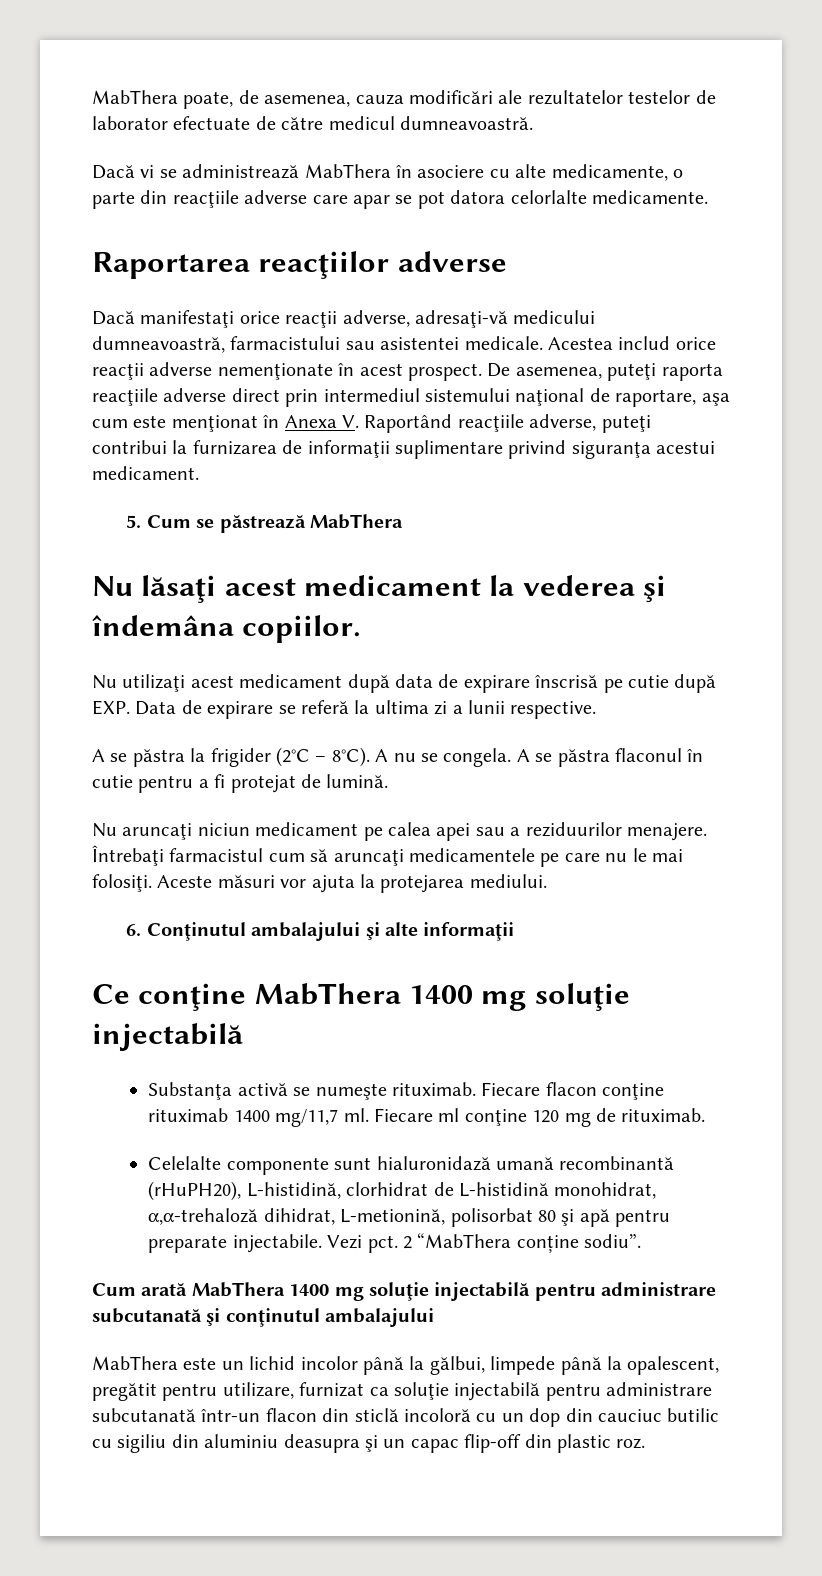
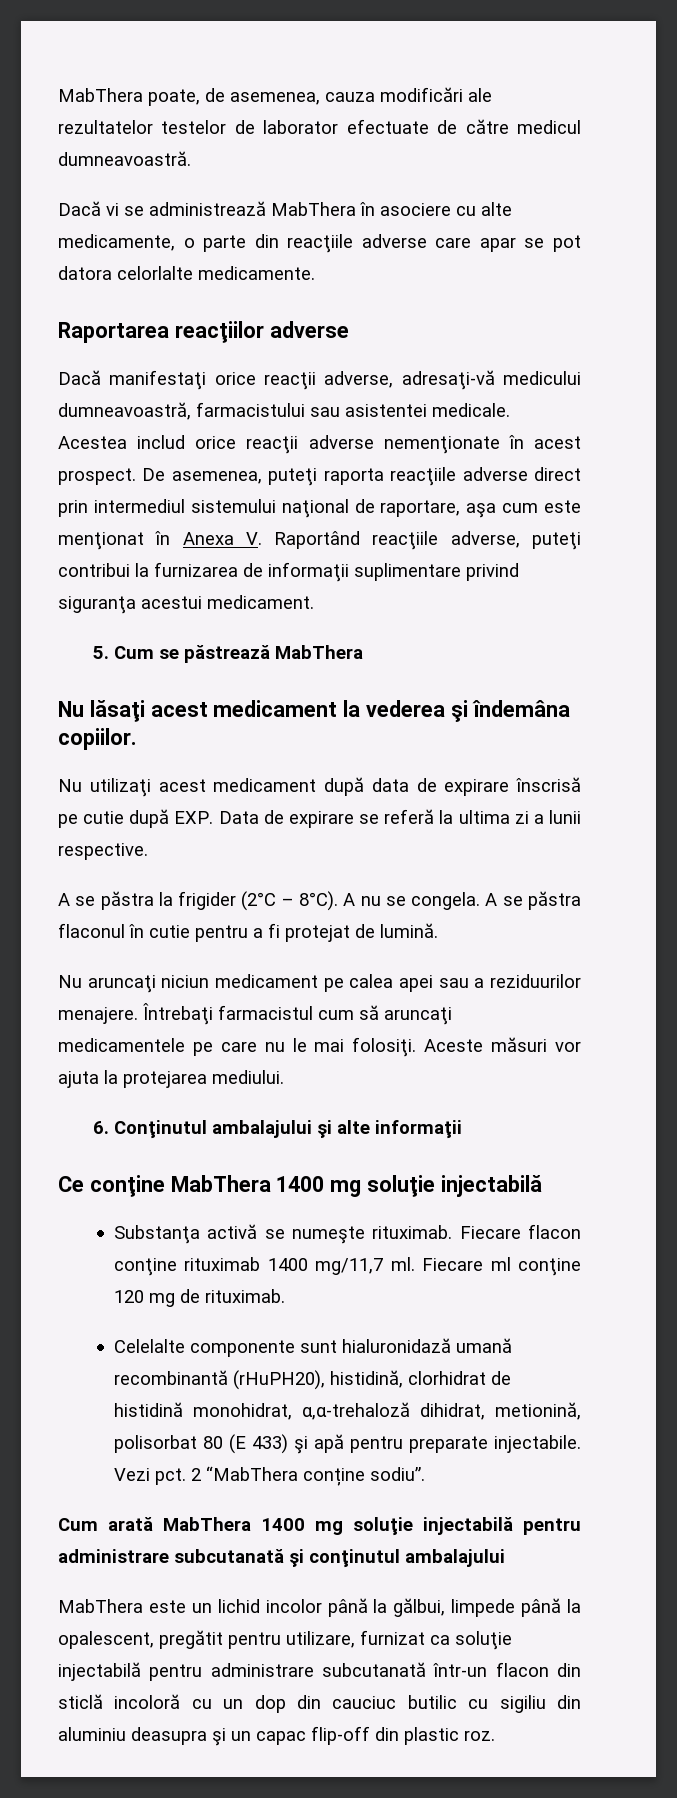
- Celelalte componente sunt hialuronidază umană recombinantă (rHuPH20), L-histidină, clorhidrat de L-histidină monohidrat, α,α-trehaloză dihidrat, L-metionină, polisorbat 80 şi apă pentru preparate injectabile.
+ Celelalte componente sunt hialuronidază umană recombinantă (rHuPH20), histidină, clorhidrat de histidină monohidrat, α,α-trehaloză dihidrat, metionină, polisorbat 80 (E 433) şi apă pentru preparate injectabile.

